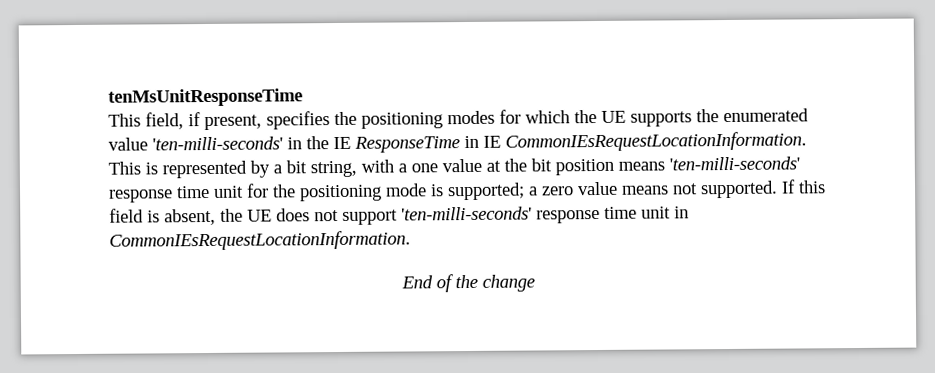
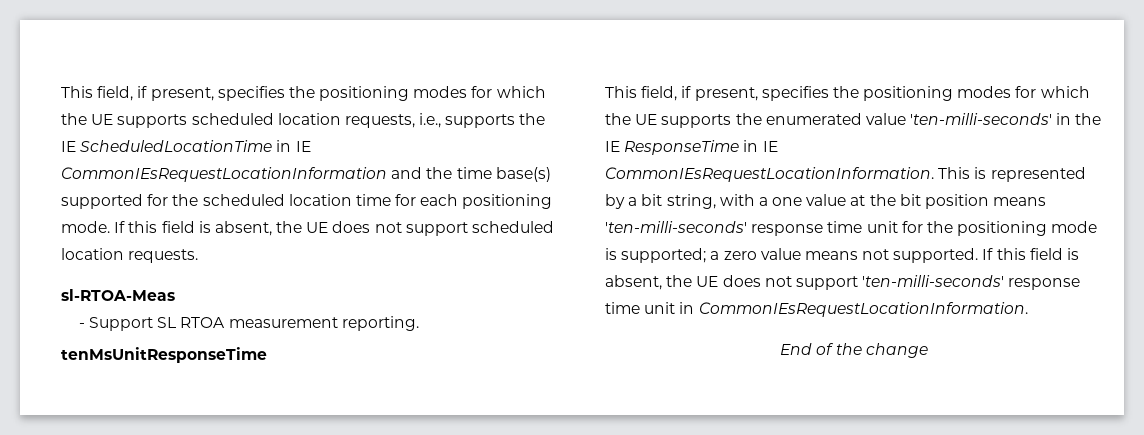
+ This field, if present, specifies the positioning modes for which the UE supports scheduled location requests, i.e., supports the IE ScheduledLocationTime in IE CommonIEsRequestLocationInformation and the time base(s) supported for the scheduled location time for each positioning mode. If this field is absent, the UE does not support scheduled location requests.
+ sl-RTOA-Meas
+ - Support SL RTOA measurement reporting.

